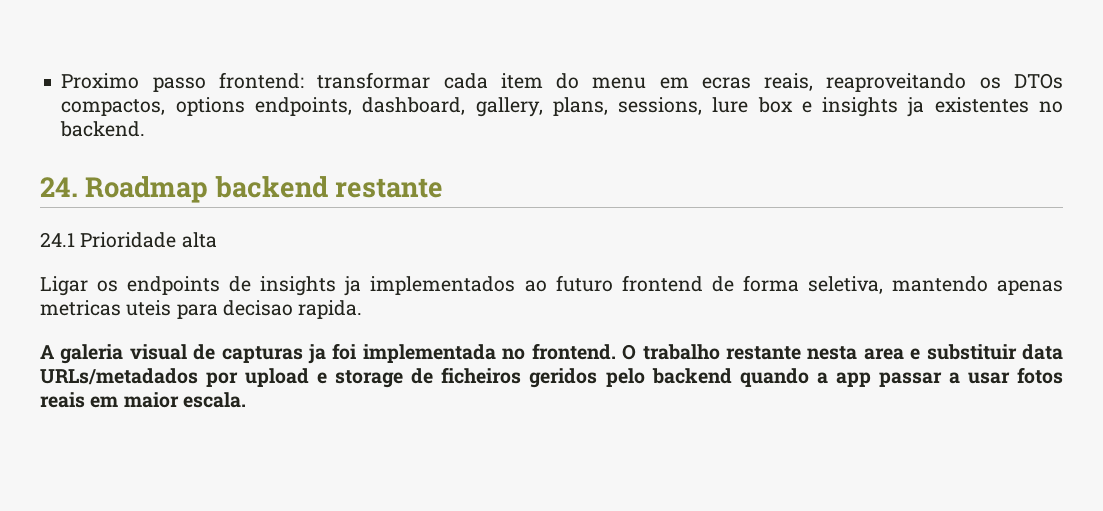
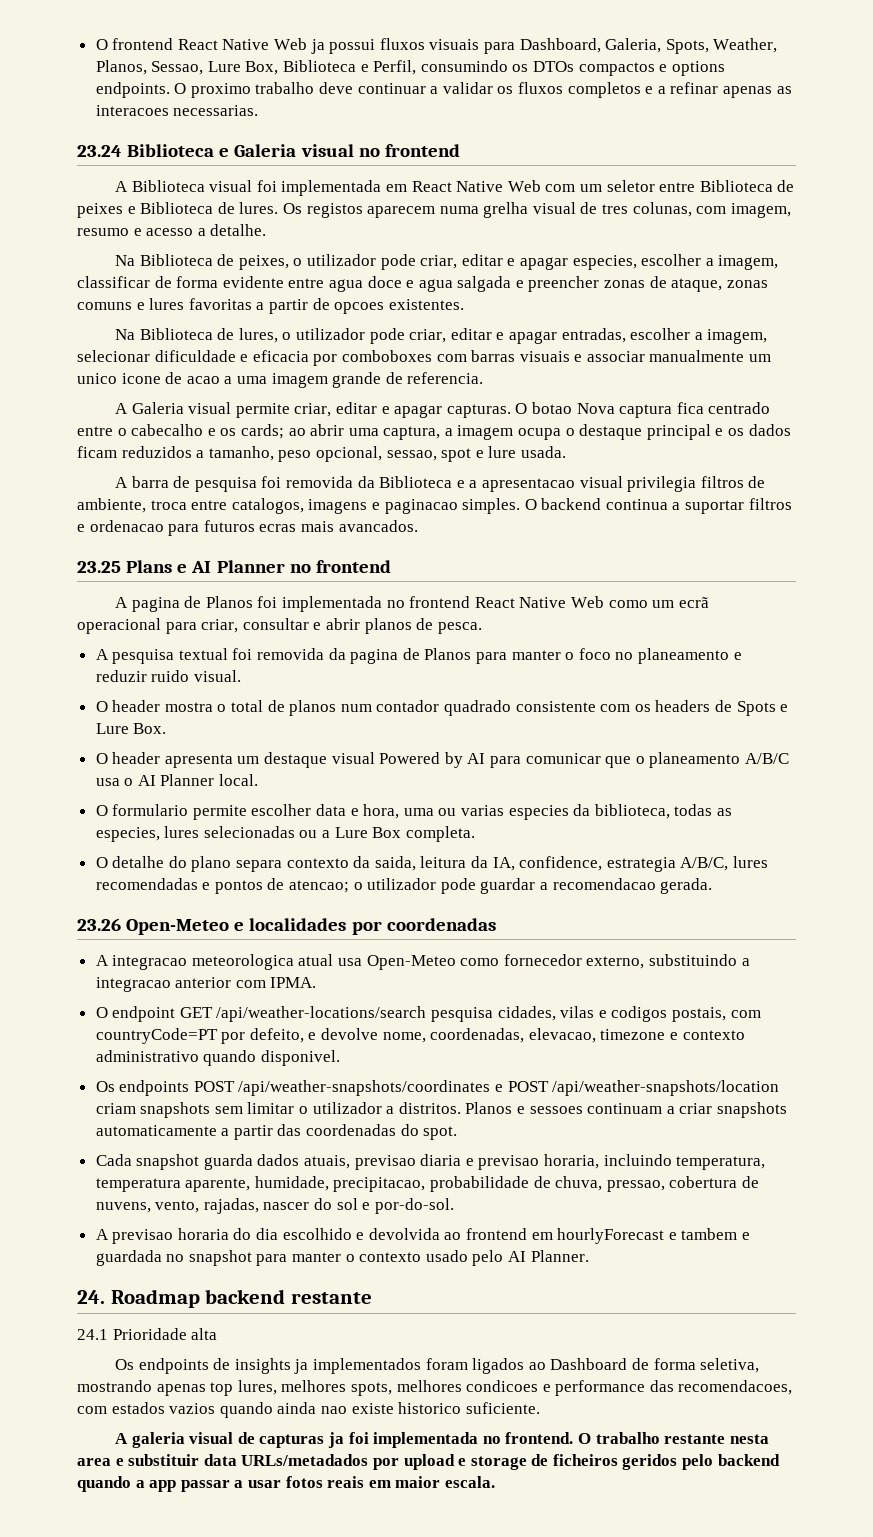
- Proximo passo frontend: transformar cada item do menu em ecras reais, reaproveitando os DTOs compactos, options endpoints, dashboard, gallery, plans, sessions, lure box e insights ja existentes no backend.
+ O frontend React Native Web ja possui fluxos visuais para Dashboard, Galeria, Spots, Weather, Planos, Sessao, Lure Box, Biblioteca e Perfil, consumindo os DTOs compactos e options endpoints. O proximo trabalho deve continuar a validar os fluxos completos e a refinar apenas as interacoes necessarias.
+ 23.24 Biblioteca e Galeria visual no frontend
+ A Biblioteca visual foi implementada em React Native Web com um seletor entre Biblioteca de peixes e Biblioteca de lures. Os registos aparecem numa grelha visual de tres colunas, com imagem, resumo e acesso a detalhe.
+ Na Biblioteca de peixes, o utilizador pode criar, editar e apagar especies, escolher a imagem, classificar de forma evidente entre agua doce e agua salgada e preencher zonas de ataque, zonas comuns e lures favoritas a partir de opcoes existentes.
+ Na Biblioteca de lures, o utilizador pode criar, editar e apagar entradas, escolher a imagem, selecionar dificuldade e eficacia por comboboxes com barras visuais e associar manualmente um unico icone de acao a uma imagem grande de referencia.
+ A Galeria visual permite criar, editar e apagar capturas. O botao Nova captura fica centrado entre o cabecalho e os cards; ao abrir uma captura, a imagem ocupa o destaque principal e os dados ficam reduzidos a tamanho, peso opcional, sessao, spot e lure usada.
+ A barra de pesquisa foi removida da Biblioteca e a apresentacao visual privilegia filtros de ambiente, troca entre catalogos, imagens e paginacao simples. O backend continua a suportar filtros e ordenacao para futuros ecras mais avancados.
+ 23.25 Plans e AI Planner no frontend
+ A pagina de Planos foi implementada no frontend React Native Web como um ecrã operacional para criar, consultar e abrir planos de pesca.
+ A pesquisa textual foi removida da pagina de Planos para manter o foco no planeamento e reduzir ruido visual.
+ O header mostra o total de planos num contador quadrado consistente com os headers de Spots e Lure Box.
+ O header apresenta um destaque visual Powered by AI para comunicar que o planeamento A/B/C usa o AI Planner local.
+ O formulario permite escolher data e hora, uma ou varias especies da biblioteca, todas as especies, lures selecionadas ou a Lure Box completa.
+ O detalhe do plano separa contexto da saida, leitura da IA, confidence, estrategia A/B/C, lures recomendadas e pontos de atencao; o utilizador pode guardar a recomendacao gerada.
+ 23.26 Open-Meteo e localidades por coordenadas
+ A integracao meteorologica atual usa Open-Meteo como fornecedor externo, substituindo a integracao anterior com IPMA.
+ O endpoint GET /api/weather-locations/search pesquisa cidades, vilas e codigos postais, com countryCode=PT por defeito, e devolve nome, coordenadas, elevacao, timezone e contexto administrativo quando disponivel.
+ Os endpoints POST /api/weather-snapshots/coordinates e POST /api/weather-snapshots/location criam snapshots sem limitar o utilizador a distritos. Planos e sessoes continuam a criar snapshots automaticamente a partir das coordenadas do spot.
+ Cada snapshot guarda dados atuais, previsao diaria e previsao horaria, incluindo temperatura, temperatura aparente, humidade, precipitacao, probabilidade de chuva, pressao, cobertura de nuvens, vento, rajadas, nascer do sol e por-do-sol.
+ A previsao horaria do dia escolhido e devolvida ao frontend em hourlyForecast e tambem e guardada no snapshot para manter o contexto usado pelo AI Planner.
- Ligar os endpoints de insights ja implementados ao futuro frontend de forma seletiva, mantendo apenas metricas uteis para decisao rapida.
+ Os endpoints de insights ja implementados foram ligados ao Dashboard de forma seletiva, mostrando apenas top lures, melhores spots, melhores condicoes e performance das recomendacoes, com estados vazios quando ainda nao existe historico suficiente.

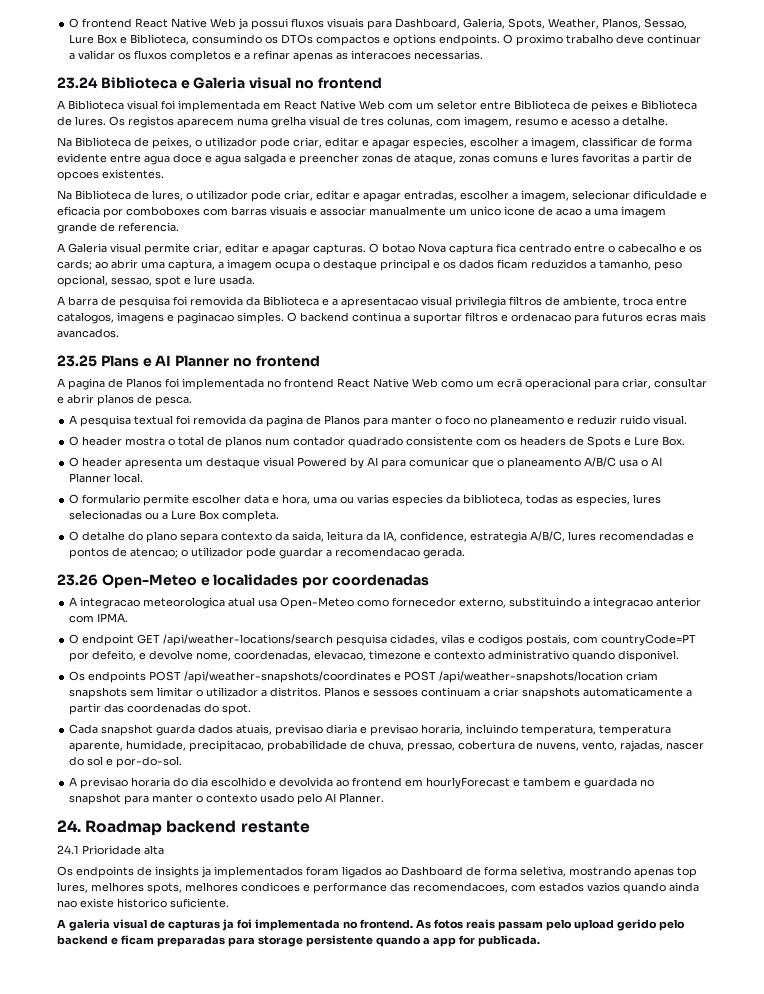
- O frontend React Native Web ja possui fluxos visuais para Dashboard, Galeria, Spots, Weather, Planos, Sessao, Lure Box, Biblioteca e Perfil, consumindo os DTOs compactos e options endpoints.
+ O frontend React Native Web ja possui fluxos visuais para Dashboard, Galeria, Spots, Weather, Planos, Sessao, Lure Box e Biblioteca, consumindo os DTOs compactos e options endpoints.
- O trabalho restante nesta area e substituir data URLs/metadados por upload e storage de ficheiros geridos pelo backend quando a app passar a usar fotos reais em maior escala.
+ As fotos reais passam pelo upload gerido pelo backend e ficam preparadas para storage persistente quando a app for publicada.

